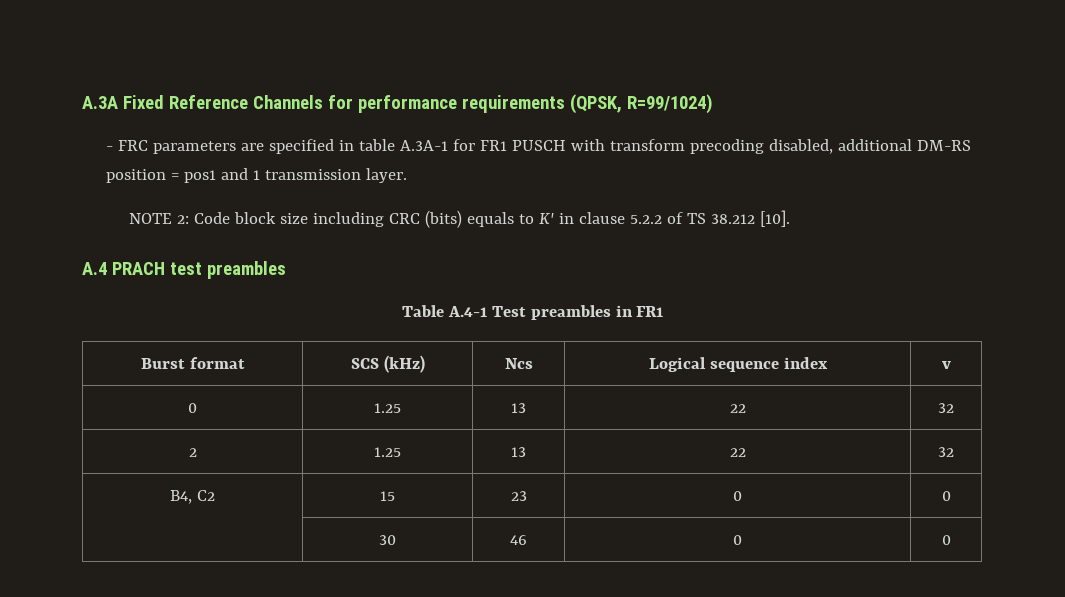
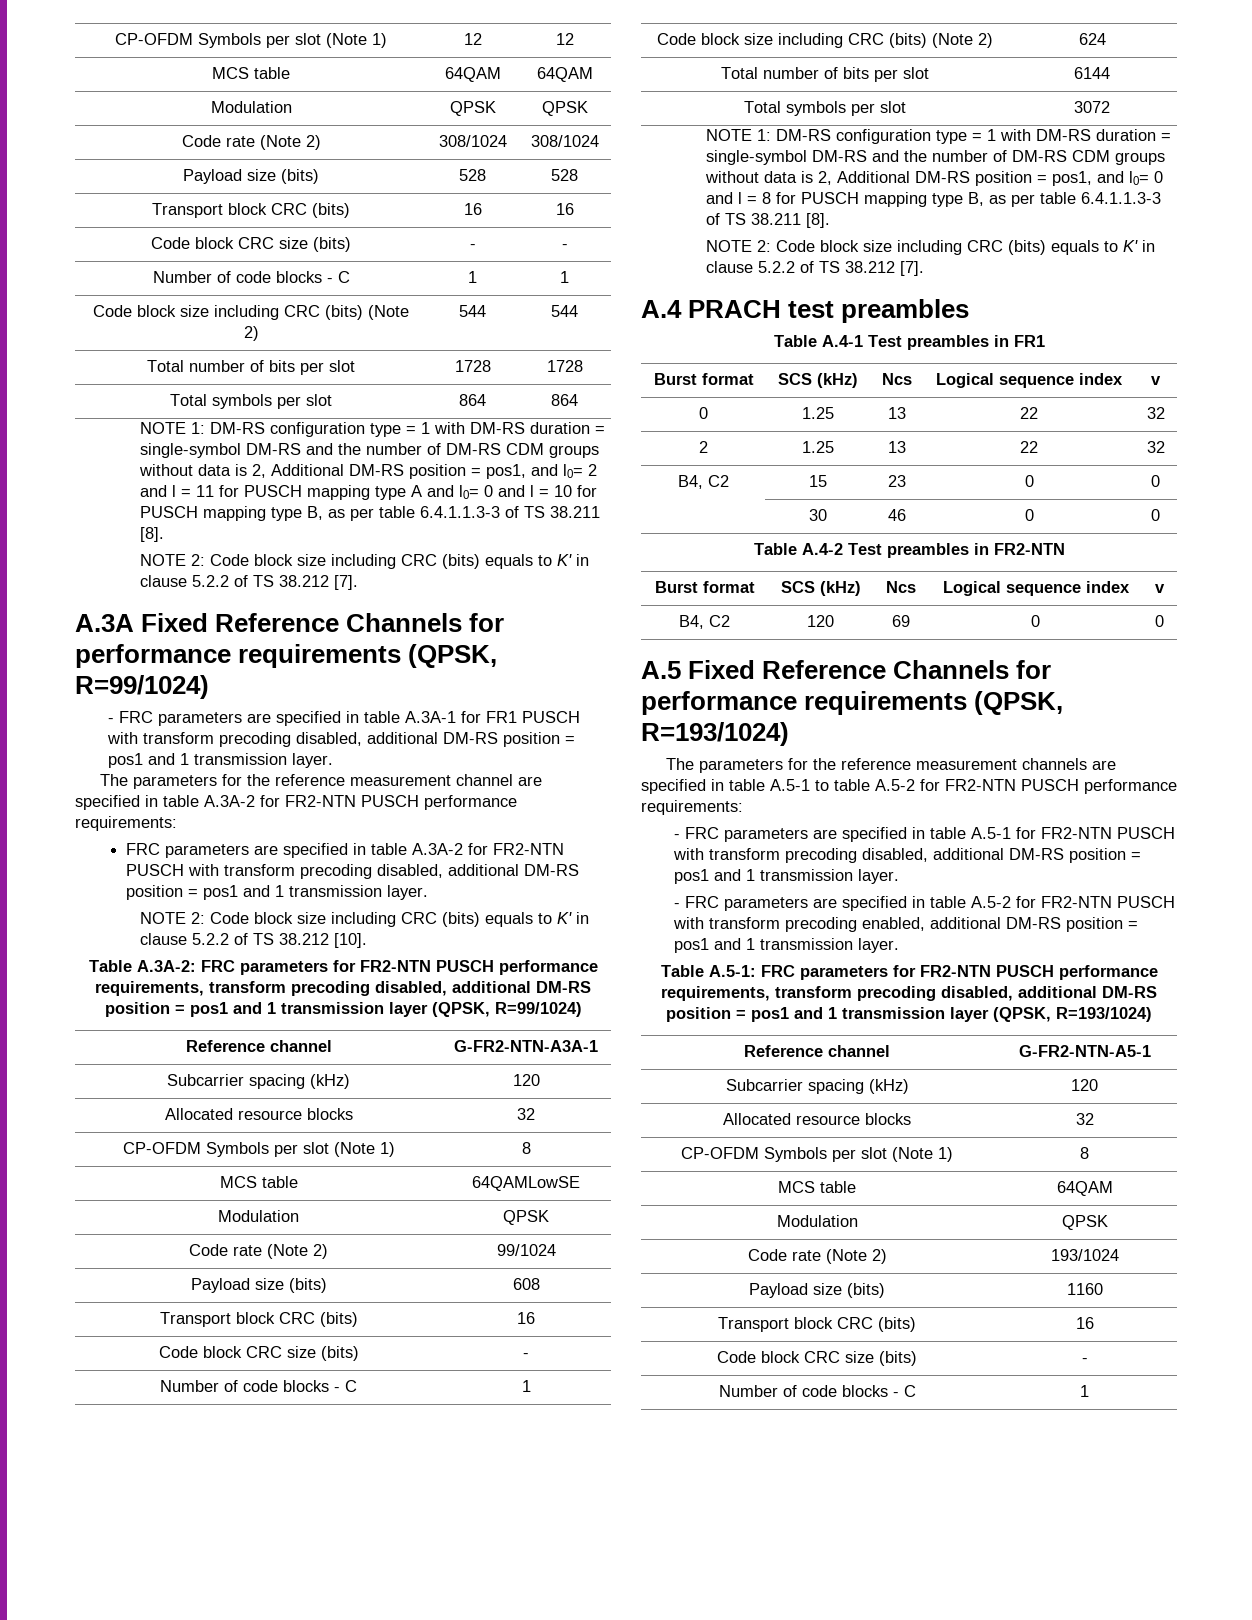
+ CP-OFDM Symbols per slot (Note 1) | 12 | 12
+ MCS table | 64QAM | 64QAM
+ Modulation | QPSK | QPSK
+ Code rate (Note 2) | 308/1024 | 308/1024
+ Payload size (bits) | 528 | 528
+ Transport block CRC (bits) | 16 | 16
+ Code block CRC size (bits) | - | -
+ Number of code blocks - C | 1 | 1
+ Code block size including CRC (bits) (Note 2) | 544 | 544
+ Total number of bits per slot | 1728 | 1728
+ Total symbols per slot | 864 | 864
+ NOTE 1: DM-RS configuration type = 1 with DM-RS duration = single-symbol DM-RS and the number of DM-RS CDM groups without data is 2, Additional DM-RS position = pos1, and l0= 2 and l = 11 for PUSCH mapping type A and l0= 0 and l = 10 for PUSCH mapping type B, as per table 6.4.1.1.3-3 of TS 38.211 [8].
+ NOTE 2: Code block size including CRC (bits) equals to K' in clause 5.2.2 of TS 38.212 [7].
+ The parameters for the reference measurement channel are specified in table A.3A-2 for FR2-NTN PUSCH performance requirements:
+ FRC parameters are specified in table A.3A-2 for FR2-NTN PUSCH with transform precoding disabled, additional DM-RS position = pos1 and 1 transmission layer.
+ Table A.3A-2: FRC parameters for FR2-NTN PUSCH performance requirements, transform precoding disabled, additional DM-RS position = pos1 and 1 transmission layer (QPSK, R=99/1024)
+ Reference channel | G-FR2-NTN-A3A-1
+ Subcarrier spacing (kHz) | 120
+ Allocated resource blocks | 32
+ CP-OFDM Symbols per slot (Note 1) | 8
+ MCS table | 64QAMLowSE
+ Modulation | QPSK
+ Code rate (Note 2) | 99/1024
+ Payload size (bits) | 608
+ Transport block CRC (bits) | 16
+ Code block CRC size (bits) | -
+ Number of code blocks - C | 1
+ Code block size including CRC (bits) (Note 2) | 624
+ Total number of bits per slot | 6144
+ Total symbols per slot | 3072
+ NOTE 1: DM-RS configuration type = 1 with DM-RS duration = single-symbol DM-RS and the number of DM-RS CDM groups without data is 2, Additional DM-RS position = pos1, and l0= 0 and l = 8 for PUSCH mapping type B, as per table 6.4.1.1.3-3 of TS 38.211 [8].
+ NOTE 2: Code block size including CRC (bits) equals to K' in clause 5.2.2 of TS 38.212 [7].
+ Table A.4-2 Test preambles in FR2-NTN
+ Burst format | SCS (kHz) | Ncs | Logical sequence index | v
+ B4, C2 | 120 | 69 | 0 | 0
+ A.5 Fixed Reference Channels for performance requirements (QPSK, R=193/1024)
+ The parameters for the reference measurement channels are specified in table A.5-1 to table A.5-2 for FR2-NTN PUSCH performance requirements:
+ - FRC parameters are specified in table A.5-1 for FR2-NTN PUSCH with transform precoding disabled, additional DM-RS position = pos1 and 1 transmission layer.
+ - FRC parameters are specified in table A.5-2 for FR2-NTN PUSCH with transform precoding enabled, additional DM-RS position = pos1 and 1 transmission layer.
+ Table A.5-1: FRC parameters for FR2-NTN PUSCH performance requirements, transform precoding disabled, additional DM-RS position = pos1 and 1 transmission layer (QPSK, R=193/1024)
+ Reference channel | G-FR2-NTN-A5-1
+ Subcarrier spacing (kHz) | 120
+ Allocated resource blocks | 32
+ CP-OFDM Symbols per slot (Note 1) | 8
+ MCS table | 64QAM
+ Modulation | QPSK
+ Code rate (Note 2) | 193/1024
+ Payload size (bits) | 1160
+ Transport block CRC (bits) | 16
+ Code block CRC size (bits) | -
+ Number of code blocks - C | 1

